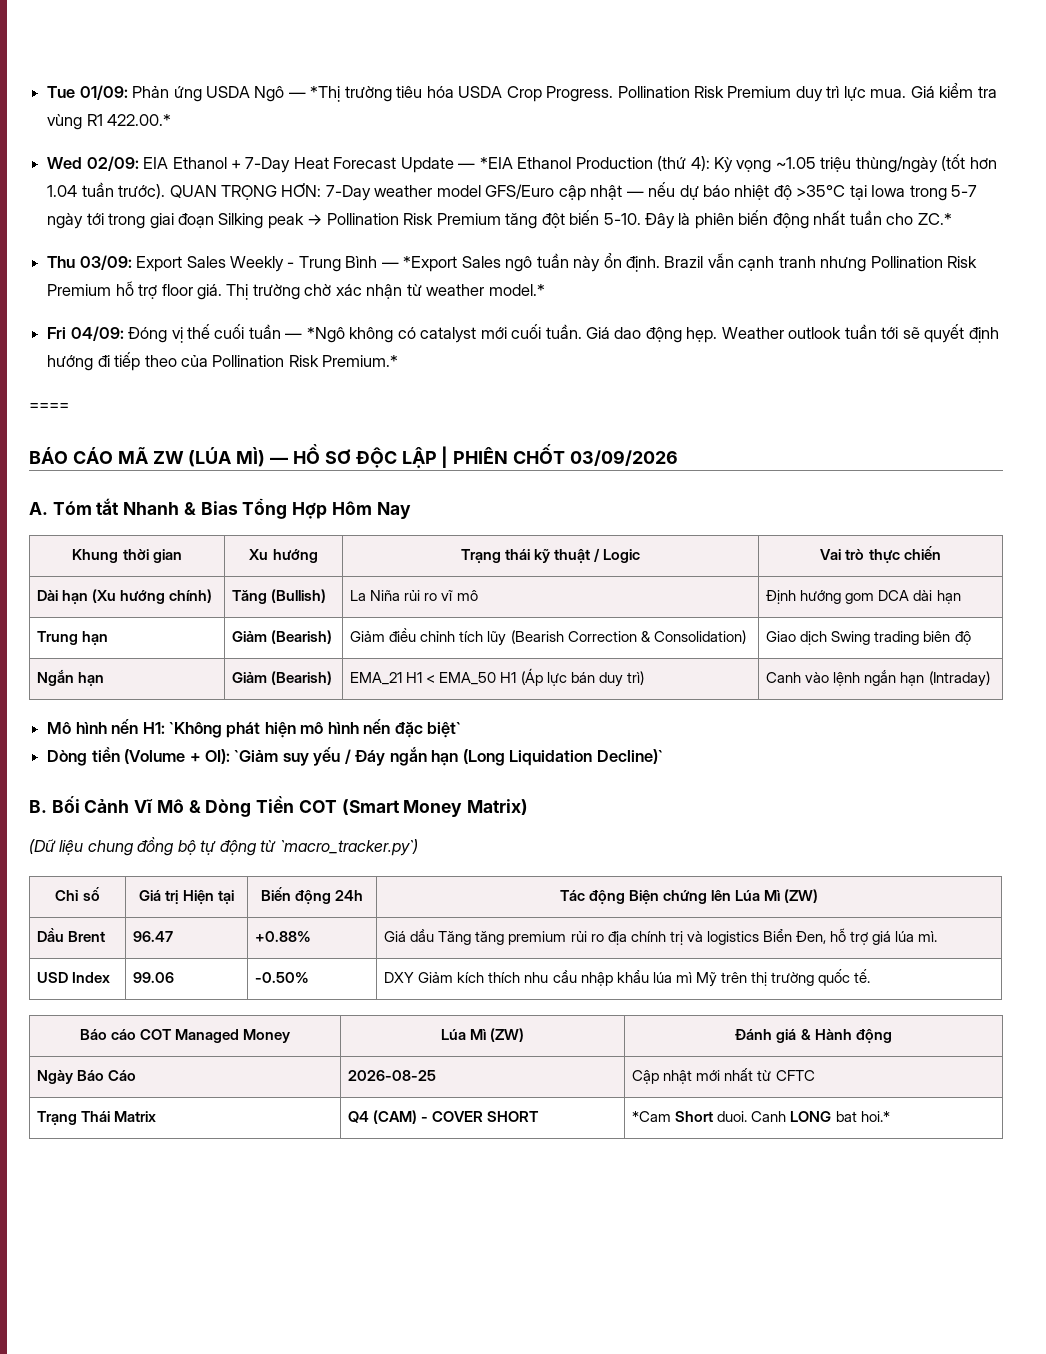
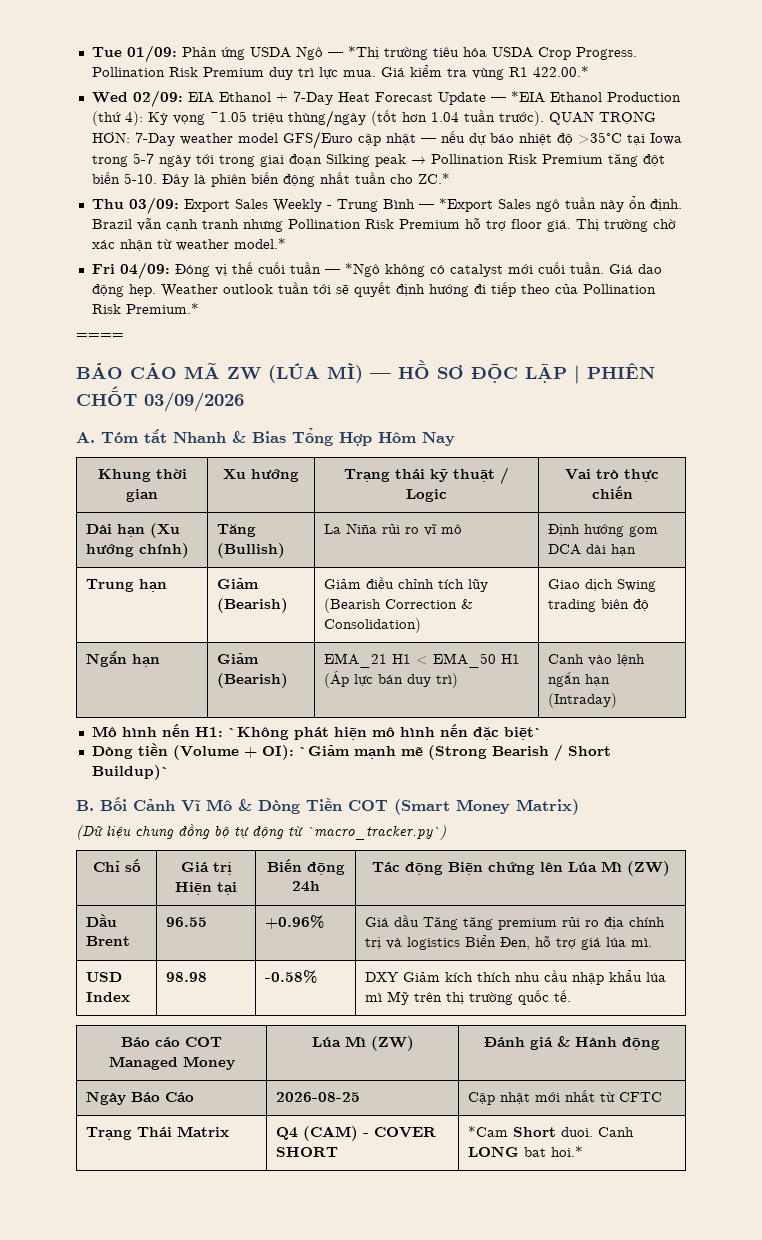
- Dòng tiền (Volume + OI): `Giảm suy yếu / Đáy ngắn hạn (Long Liquidation Decline)`
+ Dòng tiền (Volume + OI): `Giảm mạnh mẽ (Strong Bearish / Short Buildup)`
- Dầu Brent | 96.47 | +0.88% | Giá dầu Tăng tăng premium rủi ro địa chính trị và logistics Biển Đen, hỗ trợ giá lúa mì.
+ Dầu Brent | 96.55 | +0.96% | Giá dầu Tăng tăng premium rủi ro địa chính trị và logistics Biển Đen, hỗ trợ giá lúa mì.
- USD Index | 99.06 | -0.50% | DXY Giảm kích thích nhu cầu nhập khẩu lúa mì Mỹ trên thị trường quốc tế.
+ USD Index | 98.98 | -0.58% | DXY Giảm kích thích nhu cầu nhập khẩu lúa mì Mỹ trên thị trường quốc tế.

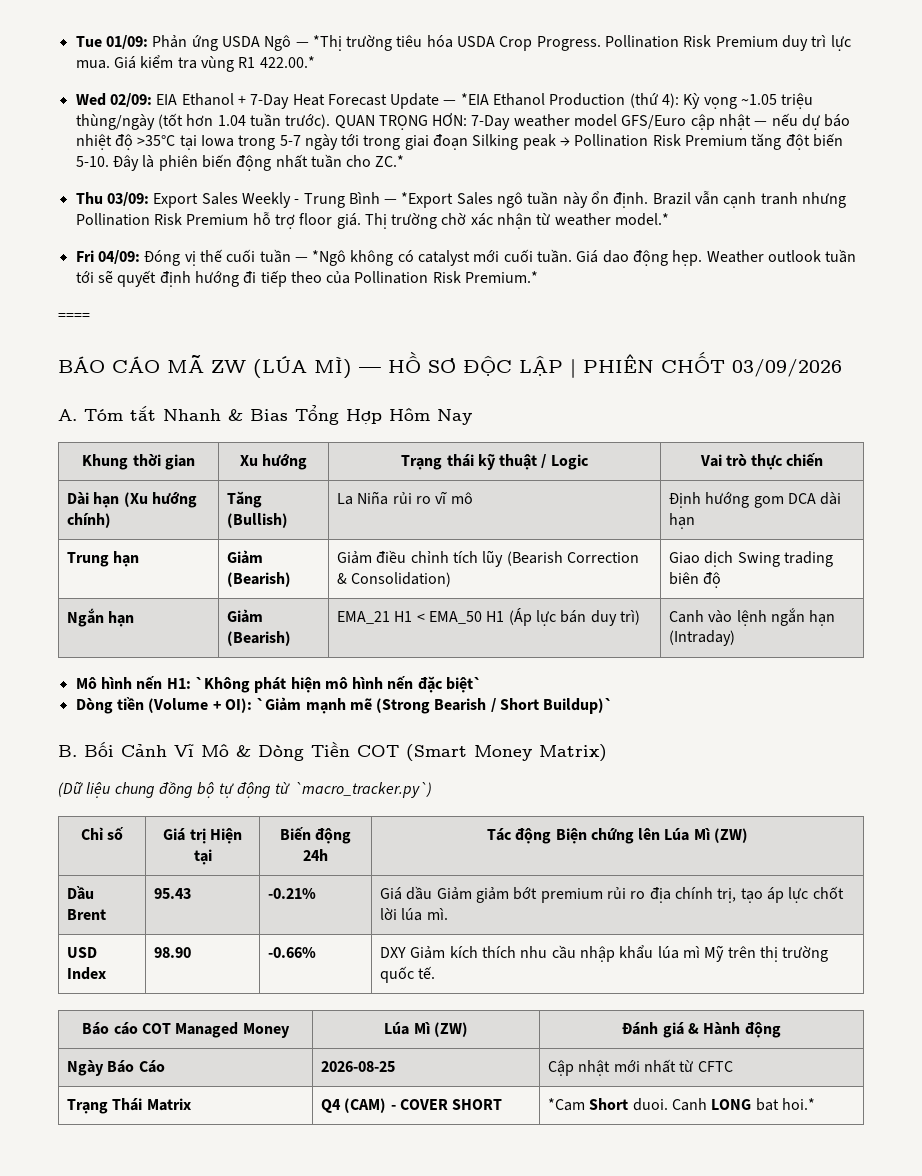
- Dầu Brent | 96.55 | +0.96% | Giá dầu Tăng tăng premium rủi ro địa chính trị và logistics Biển Đen, hỗ trợ giá lúa mì.
+ Dầu Brent | 95.43 | -0.21% | Giá dầu Giảm giảm bớt premium rủi ro địa chính trị, tạo áp lực chốt lời lúa mì.
- USD Index | 98.98 | -0.58% | DXY Giảm kích thích nhu cầu nhập khẩu lúa mì Mỹ trên thị trường quốc tế.
+ USD Index | 98.90 | -0.66% | DXY Giảm kích thích nhu cầu nhập khẩu lúa mì Mỹ trên thị trường quốc tế.

